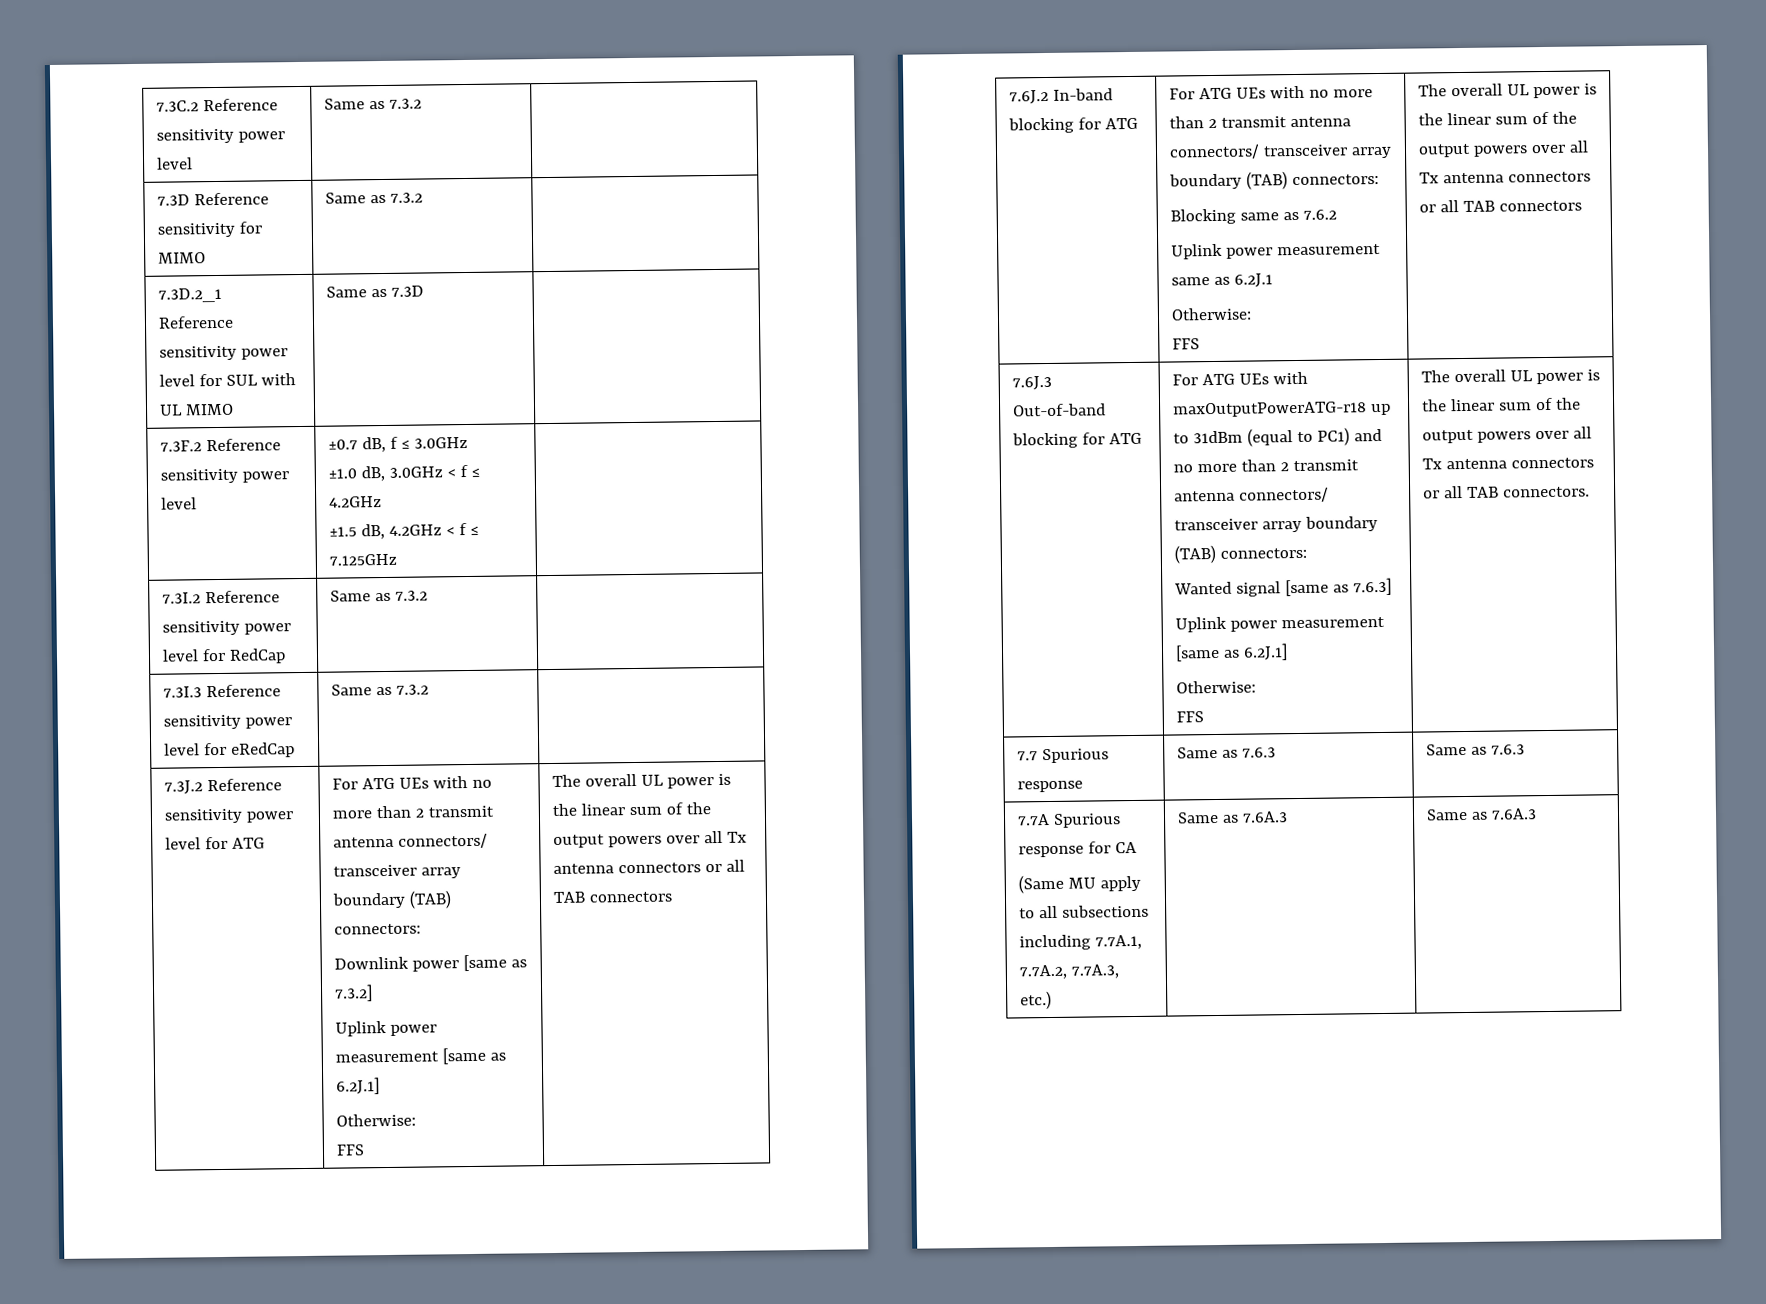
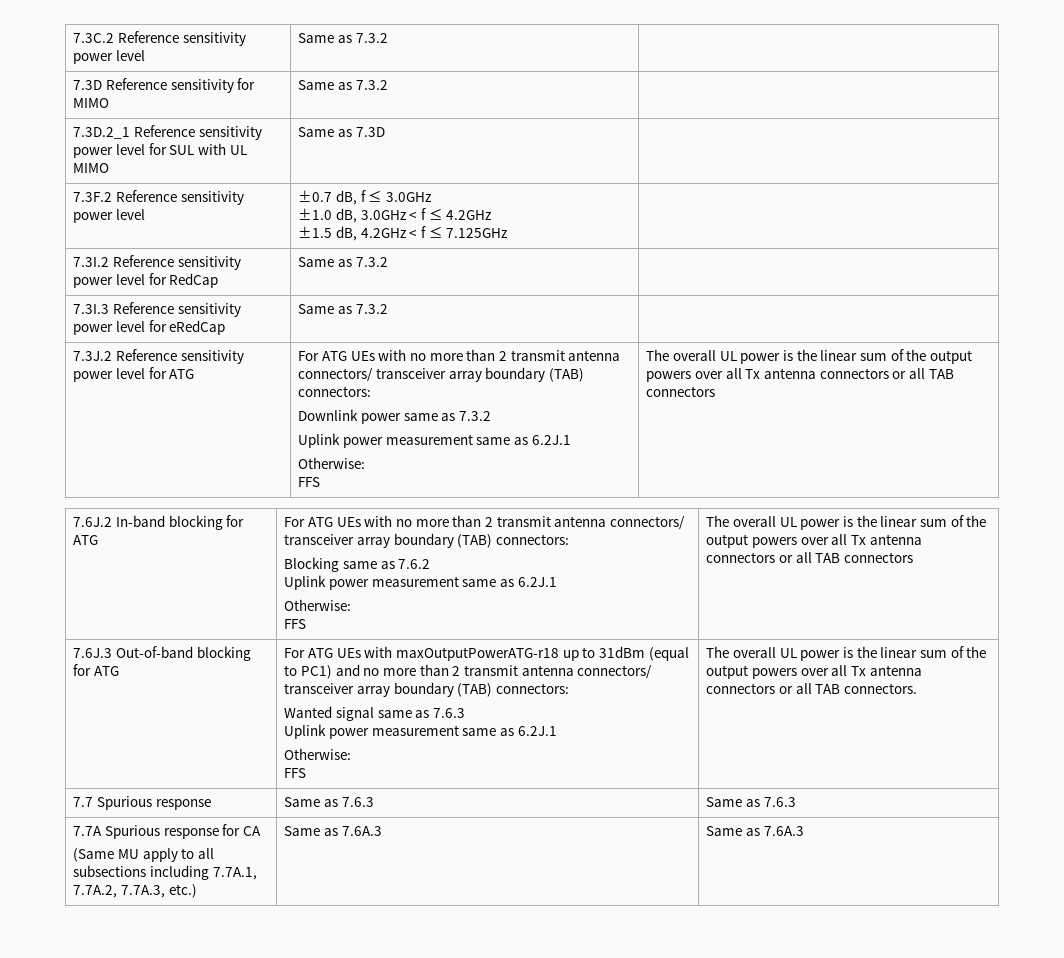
- Downlink power [same as 7.3.2]
- Uplink power measurement [same as 6.2J.1]
+ Downlink power same as 7.3.2
+ Uplink power measurement same as 6.2J.1
- Wanted signal [same as 7.6.3]
- Uplink power measurement [same as 6.2J.1]
+ Wanted signal same as 7.6.3
+ Uplink power measurement same as 6.2J.1

